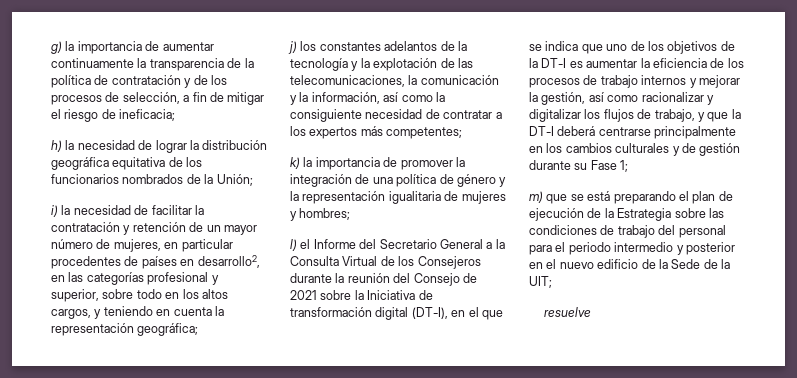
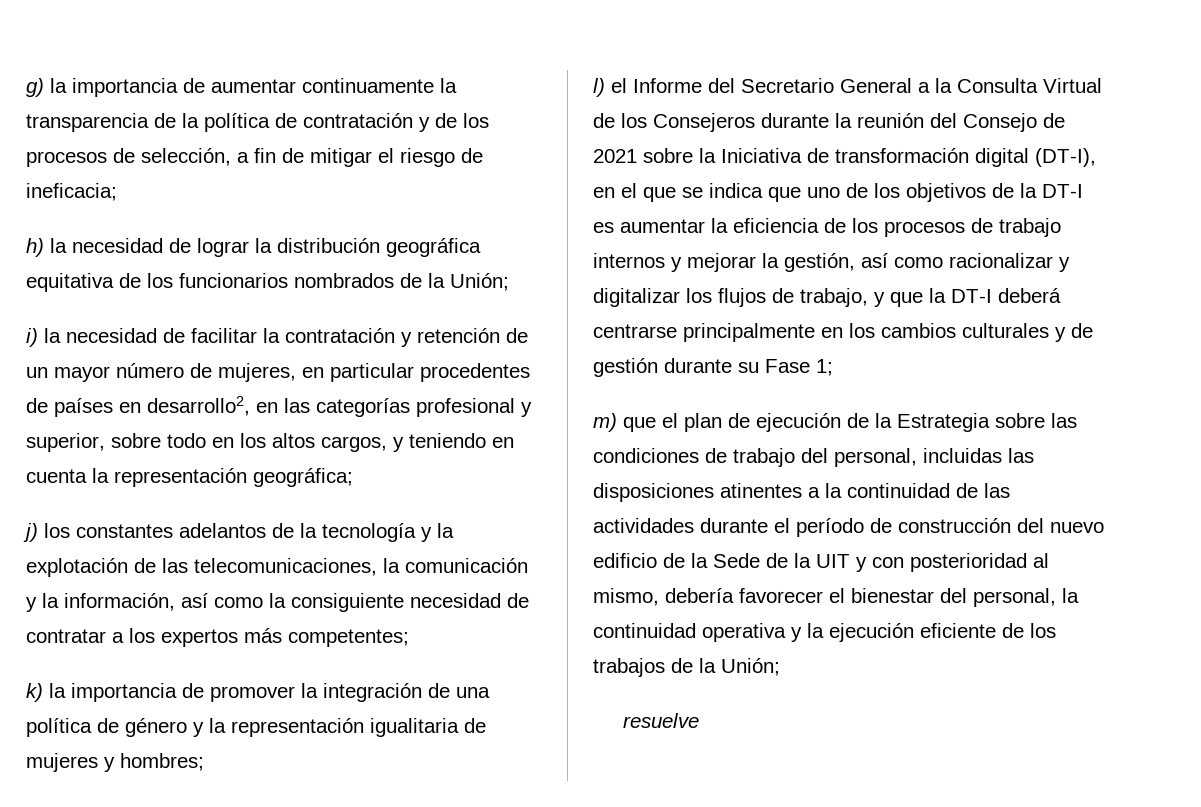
- m) que se está preparando el plan de ejecución de la Estrategia sobre las condiciones de trabajo del personal para el periodo intermedio y posterior en el nuevo edificio de la Sede de la UIT;
+ m) que el plan de ejecución de la Estrategia sobre las condiciones de trabajo del personal, incluidas las disposiciones atinentes a la continuidad de las actividades durante el período de construcción del nuevo edificio de la Sede de la UIT y con posterioridad al mismo, debería favorecer el bienestar del personal, la continuidad operativa y la ejecución eficiente de los trabajos de la Unión;

